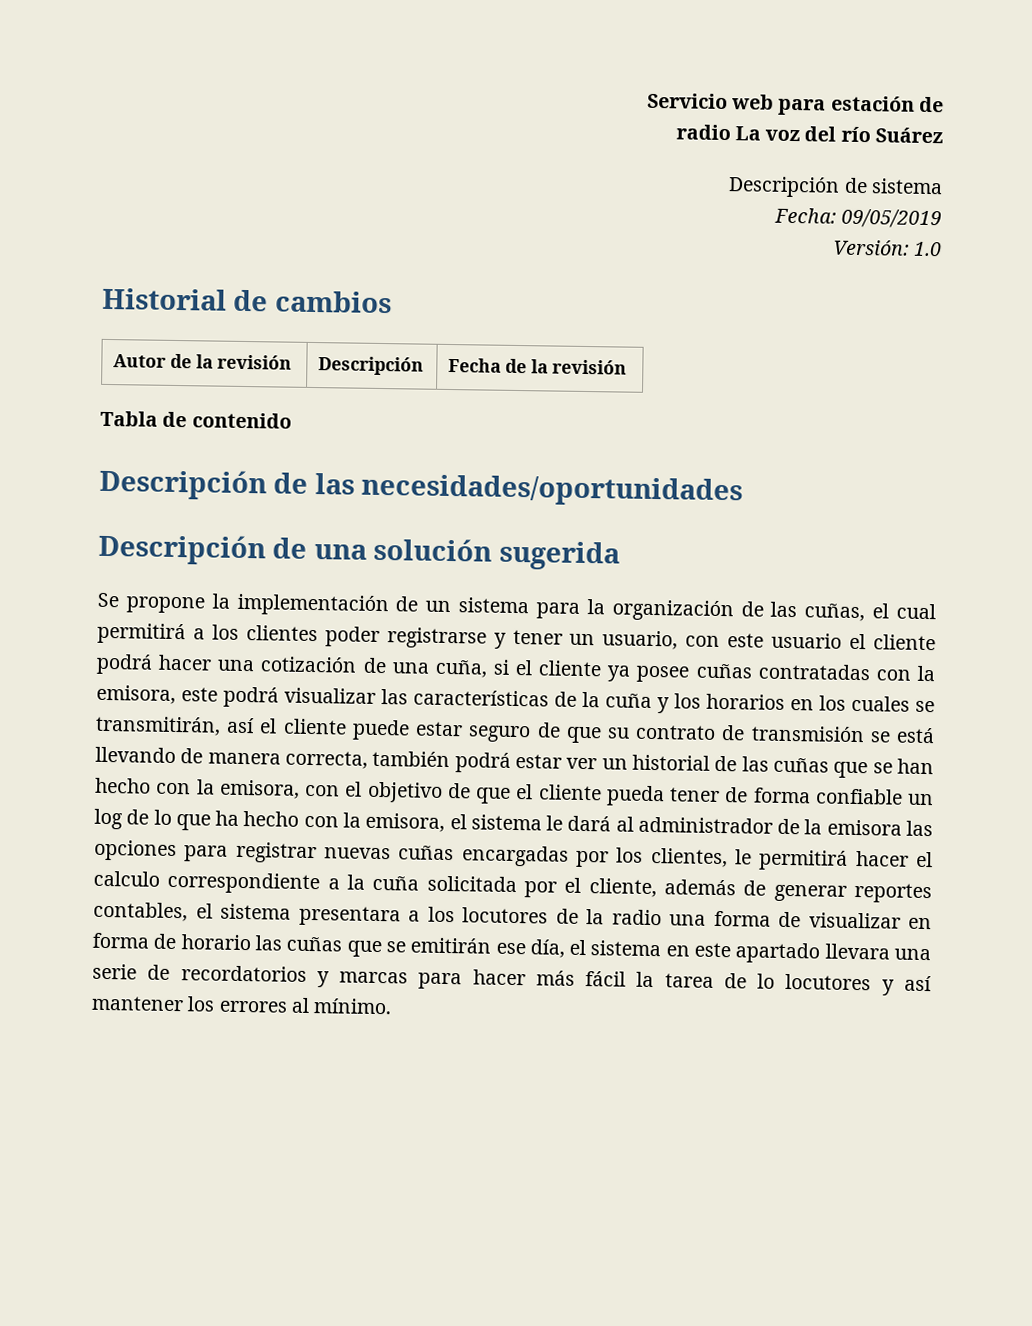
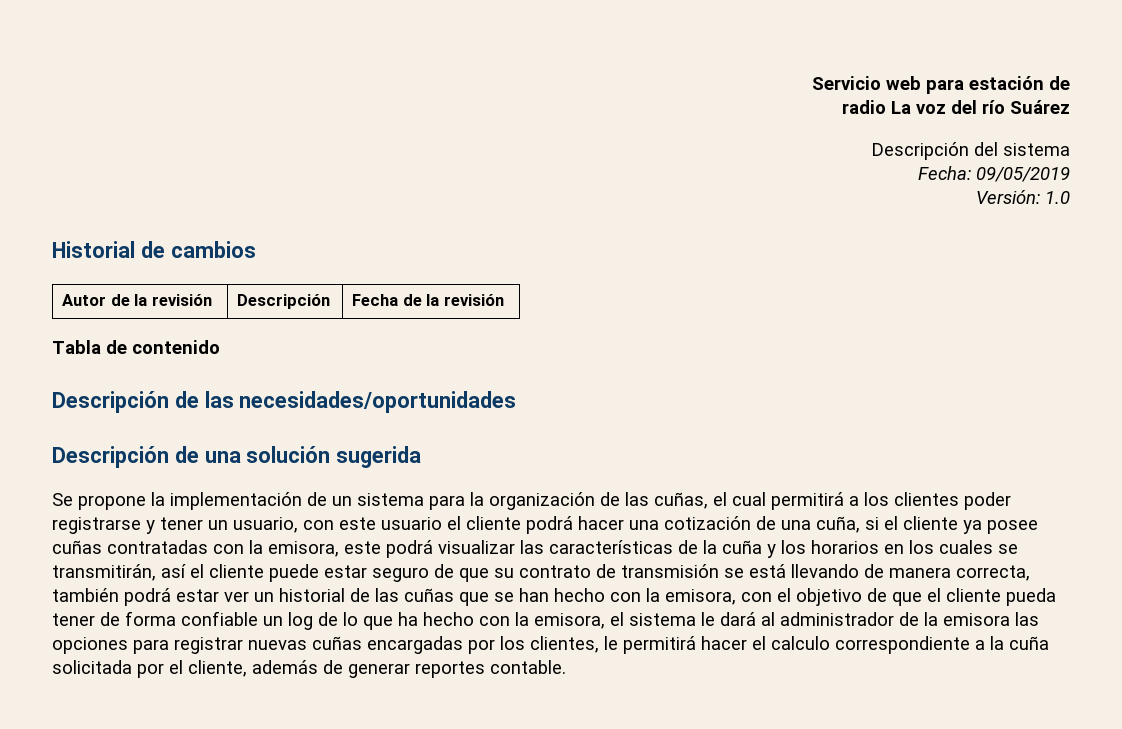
- Descripción de sistema
+ Descripción del sistema
- Se propone la implementación de un sistema para la organización de las cuñas, el cual permitirá a los clientes poder registrarse y tener un usuario, con este usuario el cliente podrá hacer una cotización de una cuña, si el cliente ya posee cuñas contratadas con la emisora, este podrá visualizar las características de la cuña y los horarios en los cuales se transmitirán, así el cliente puede estar seguro de que su contrato de transmisión se está llevando de manera correcta, también podrá estar ver un historial de las cuñas que se han hecho con la emisora, con el objetivo de que el cliente pueda tener de forma confiable un log de lo que ha hecho con la emisora, el sistema le dará al administrador de la emisora las opciones para registrar nuevas cuñas encargadas por los clientes, le permitirá hacer el calculo correspondiente a la cuña solicitada por el cliente, además de generar reportes contables, el sistema presentara a los locutores de la radio una forma de visualizar en forma de horario las cuñas que se emitirán ese día, el sistema en este apartado llevara una serie de recordatorios y marcas para hacer más fácil la tarea de lo locutores y así mantener los errores al mínimo.
+ Se propone la implementación de un sistema para la organización de las cuñas, el cual permitirá a los clientes poder registrarse y tener un usuario, con este usuario el cliente podrá hacer una cotización de una cuña, si el cliente ya posee cuñas contratadas con la emisora, este podrá visualizar las características de la cuña y los horarios en los cuales se transmitirán, así el cliente puede estar seguro de que su contrato de transmisión se está llevando de manera correcta, también podrá estar ver un historial de las cuñas que se han hecho con la emisora, con el objetivo de que el cliente pueda tener de forma confiable un log de lo que ha hecho con la emisora, el sistema le dará al administrador de la emisora las opciones para registrar nuevas cuñas encargadas por los clientes, le permitirá hacer el calculo correspondiente a la cuña solicitada por el cliente, además de generar reportes contable.

